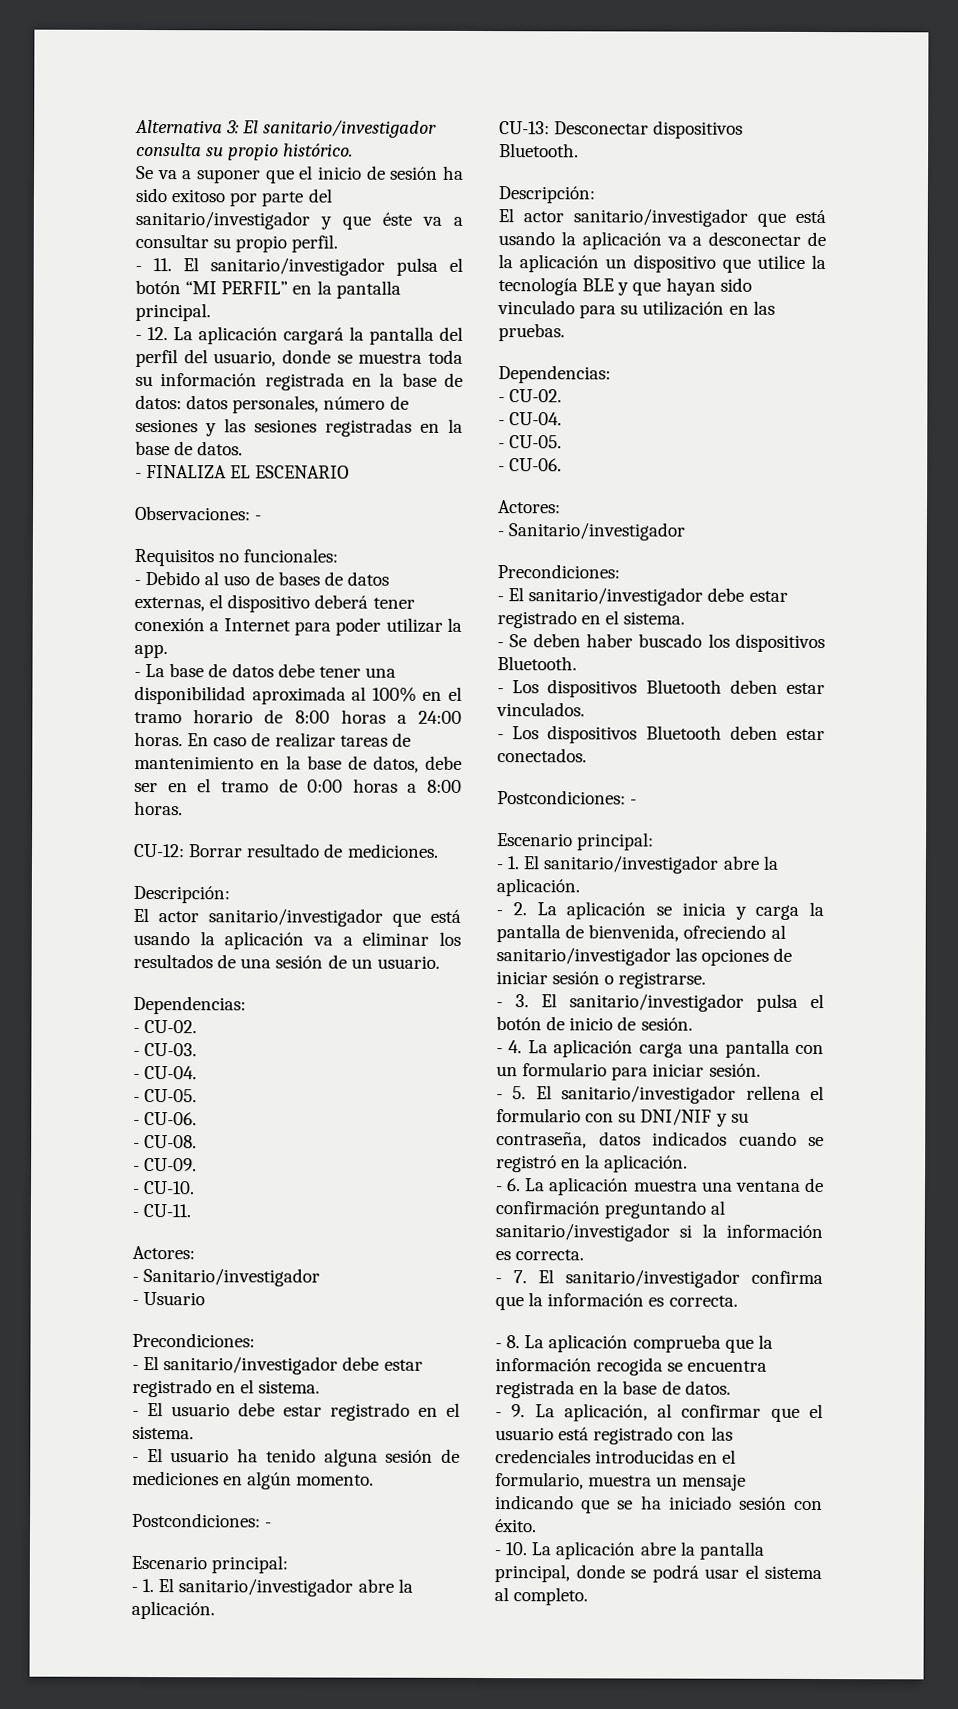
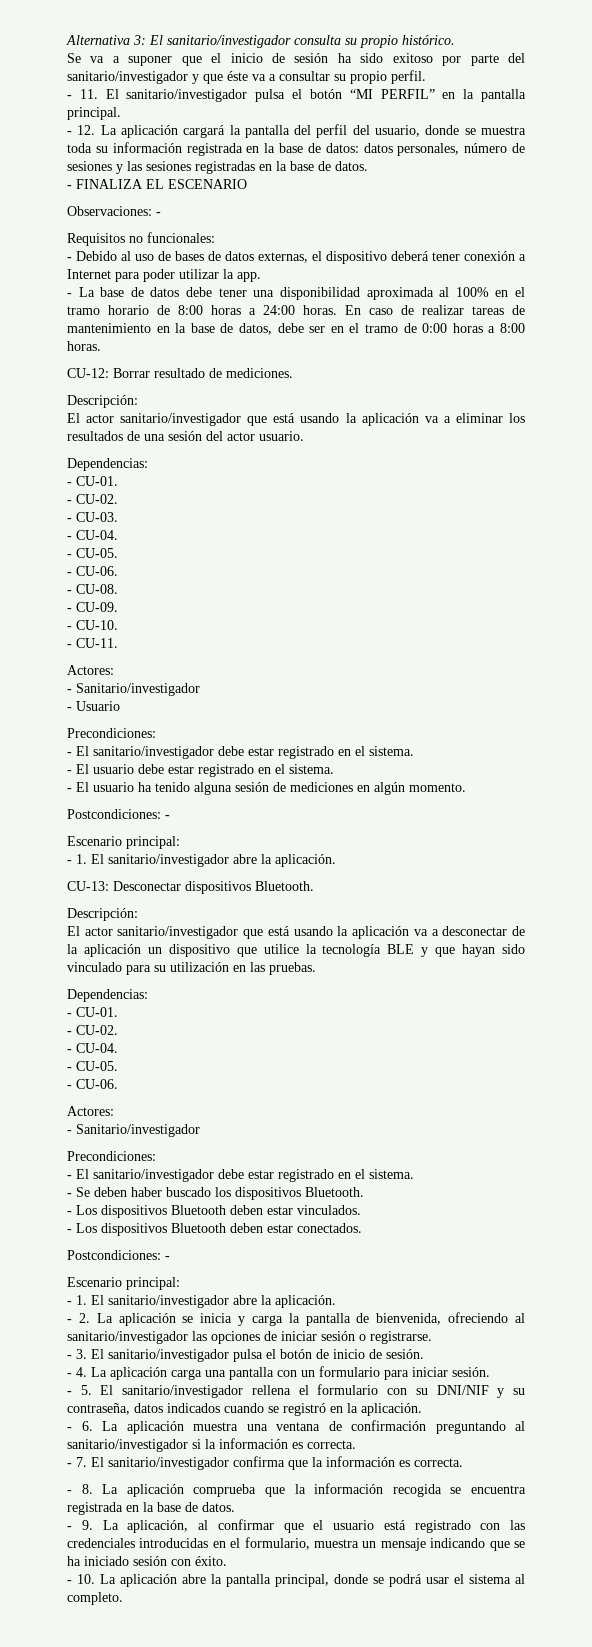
- El actor sanitario/investigador que está usando la aplicación va a eliminar los resultados de una sesión de un usuario.
+ El actor sanitario/investigador que está usando la aplicación va a eliminar los resultados de una sesión del actor usuario.
  Dependencias:
+ - CU-01.
  El actor sanitario/investigador que está usando la aplicación va a desconectar de la aplicación un dispositivo que utilice la tecnología BLE y que hayan sido vinculado para su utilización en las pruebas.
  Dependencias:
+ - CU-01.

